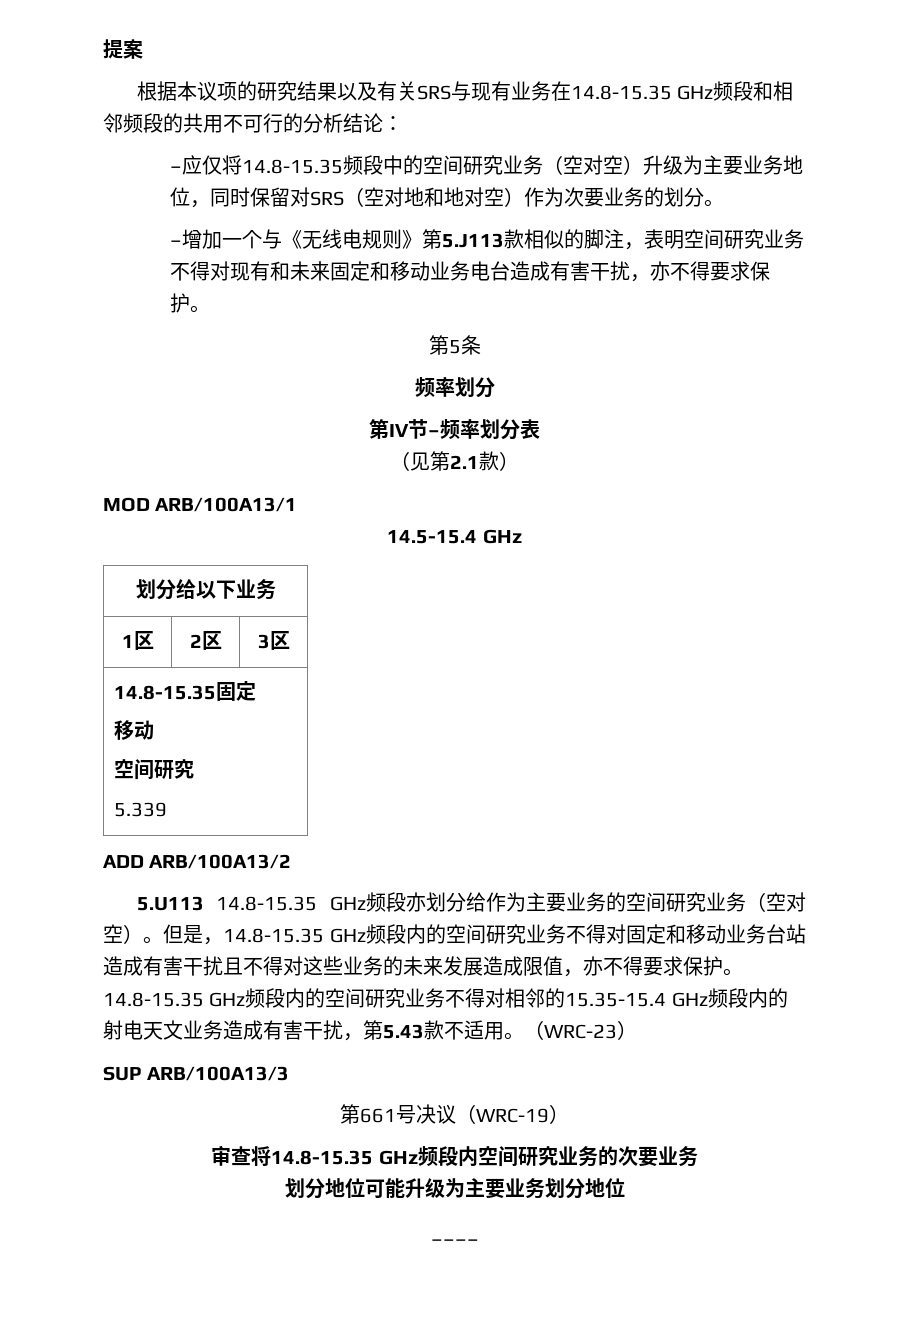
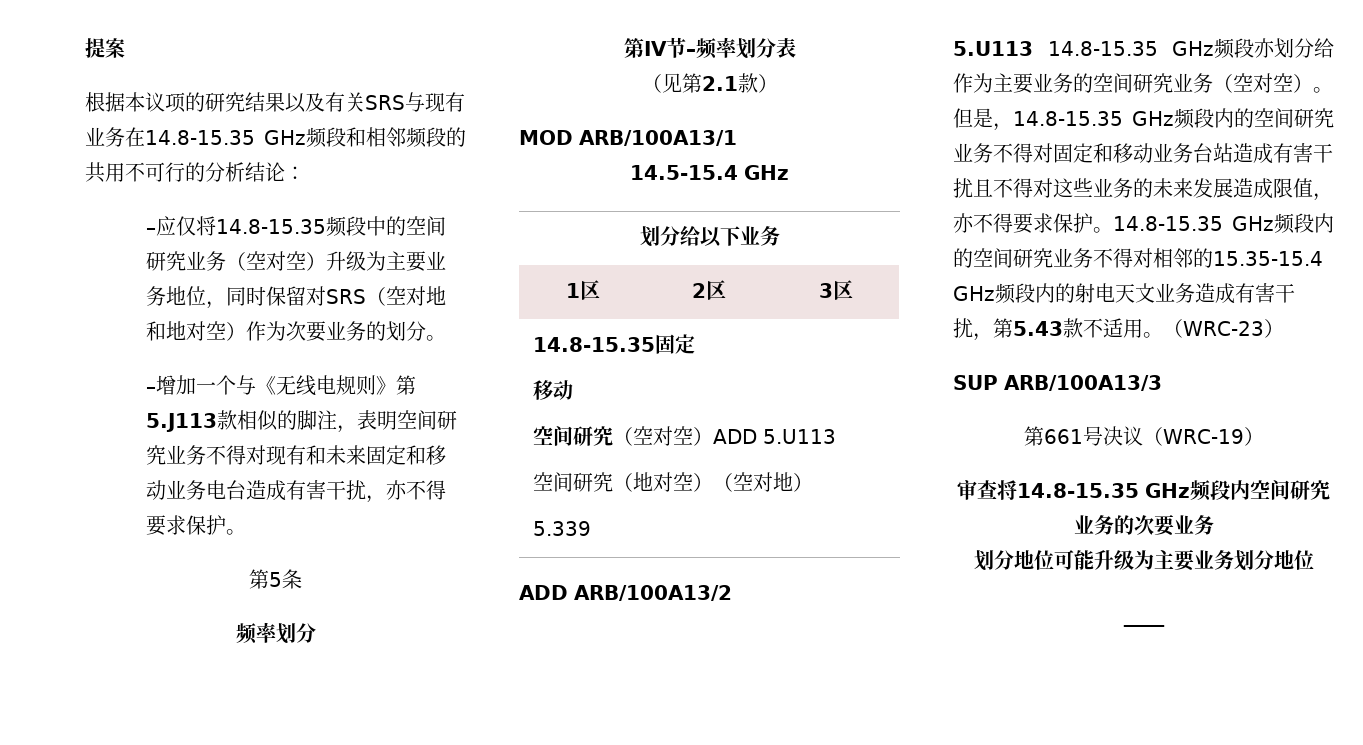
  14.8-15.35固定
  移动
- 空间研究
+ 空间研究（空对空）ADD 5.U113
+ 空间研究（地对空）（空对地）

